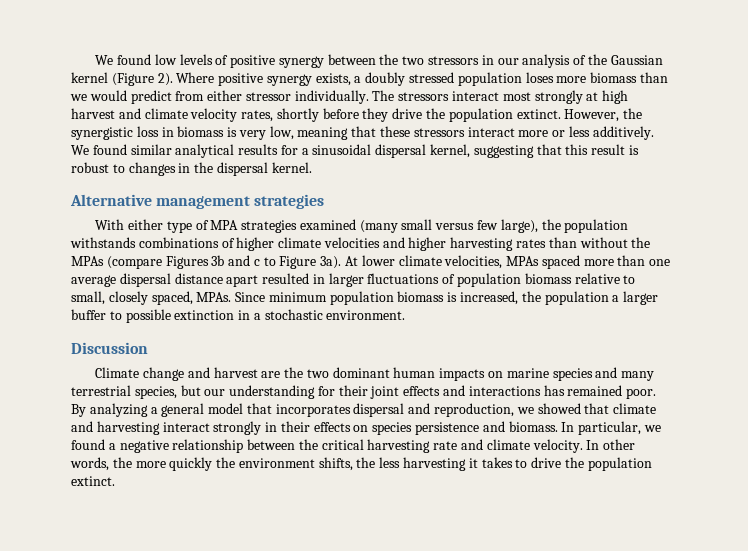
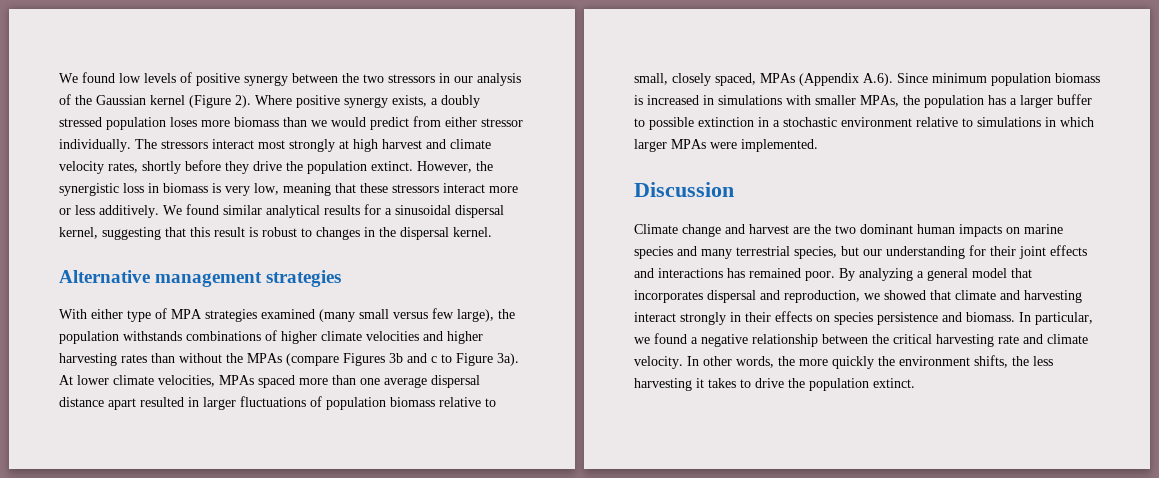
- At lower climate velocities, MPAs spaced more than one average dispersal distance apart resulted in larger fluctuations of population biomass relative to small, closely spaced, MPAs. Since minimum population biomass is increased, the population a larger buffer to possible extinction in a stochastic environment.
+ At lower climate velocities, MPAs spaced more than one average dispersal distance apart resulted in larger fluctuations of population biomass relative to small, closely spaced, MPAs (Appendix A.6). Since minimum population biomass is increased in simulations with smaller MPAs, the population has a larger buffer to possible extinction in a stochastic environment relative to simulations in which larger MPAs were implemented.

